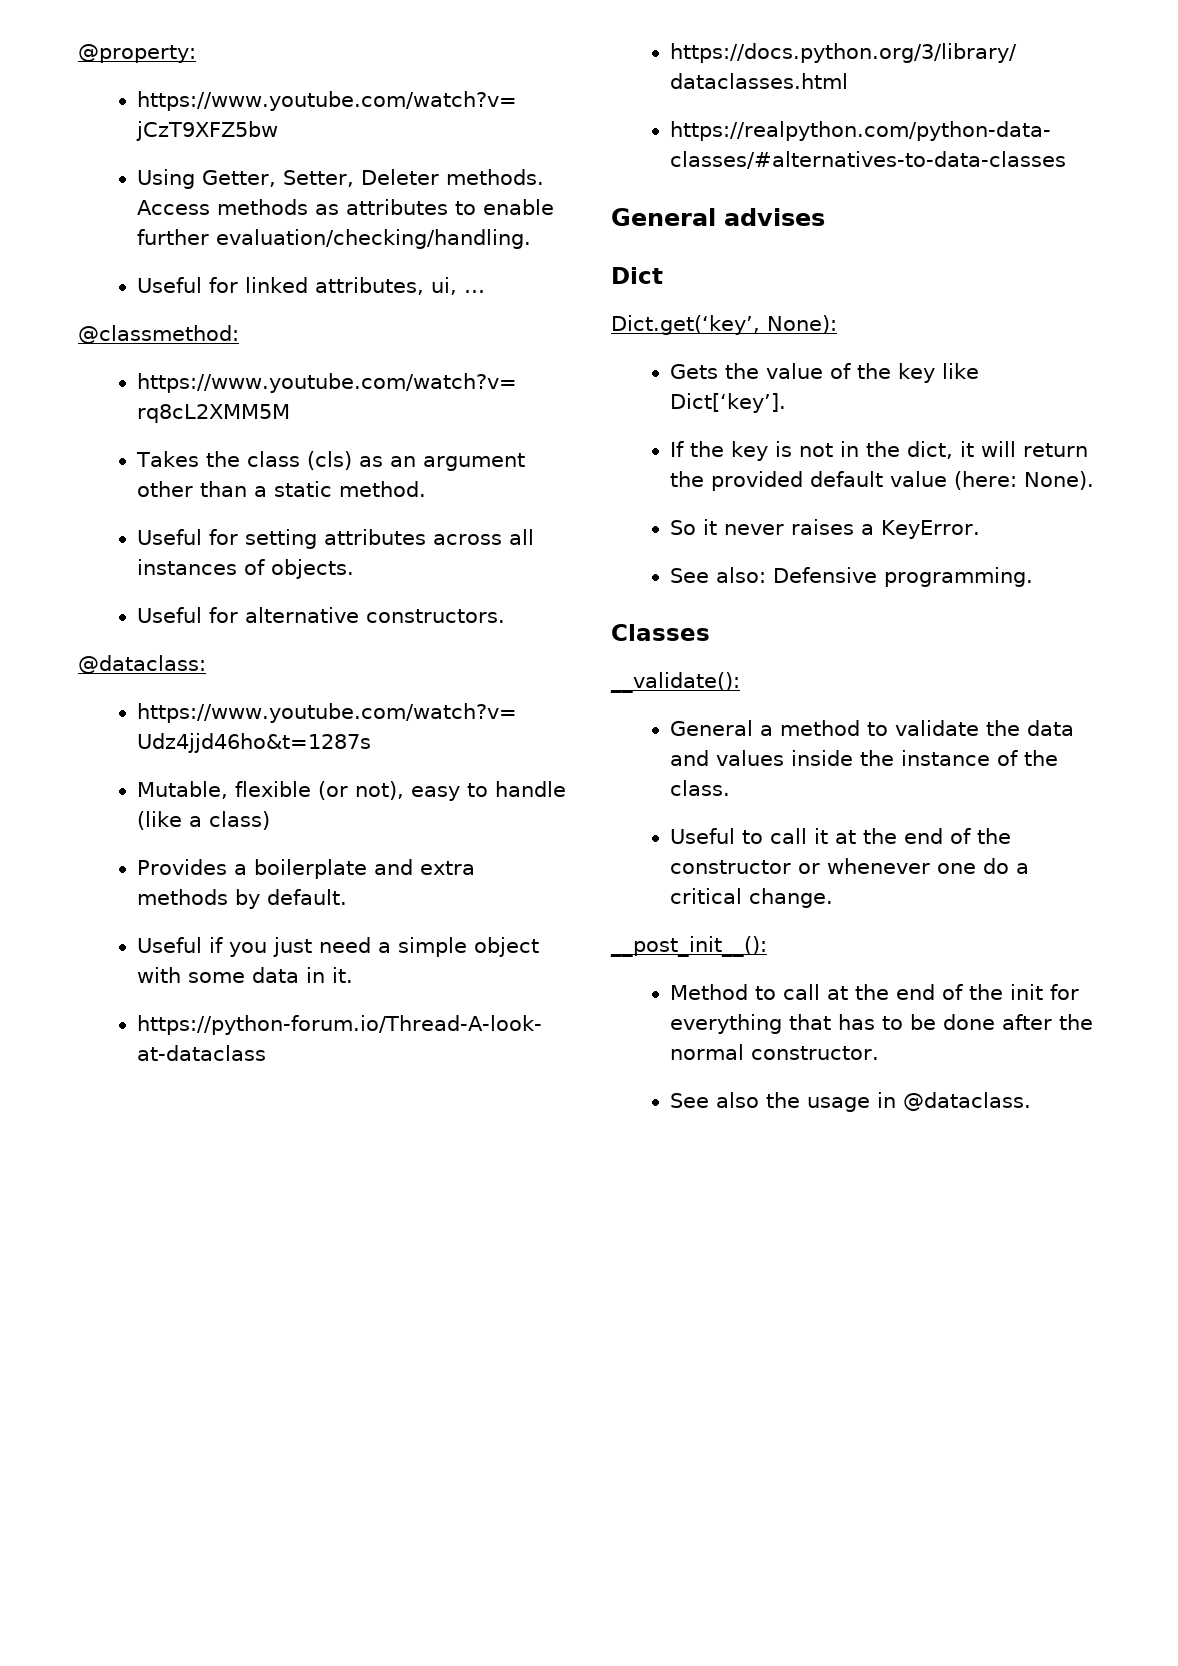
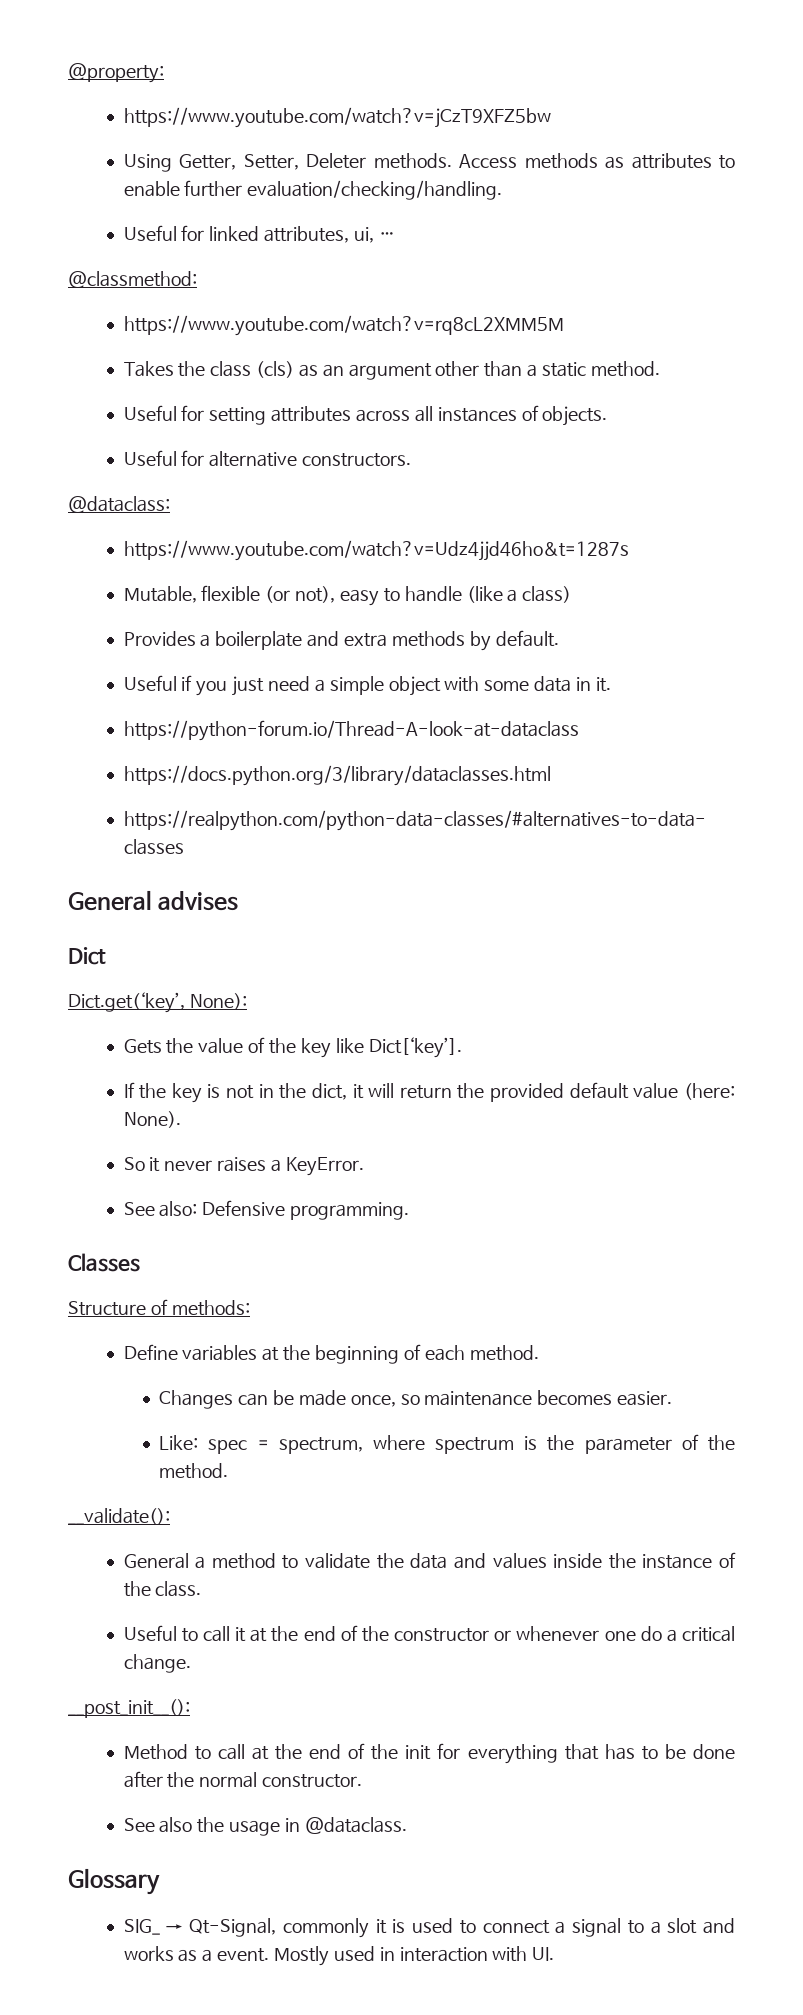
+ Structure of methods:
+ Define variables at the beginning of each method.
+ Changes can be made once, so maintenance becomes easier.
+ Like: spec = spectrum, where spectrum is the parameter of the method.
+ Glossary
+ SIG_ → Qt-Signal, commonly it is used to connect a signal to a slot and works as a event. Mostly used in interaction with UI.

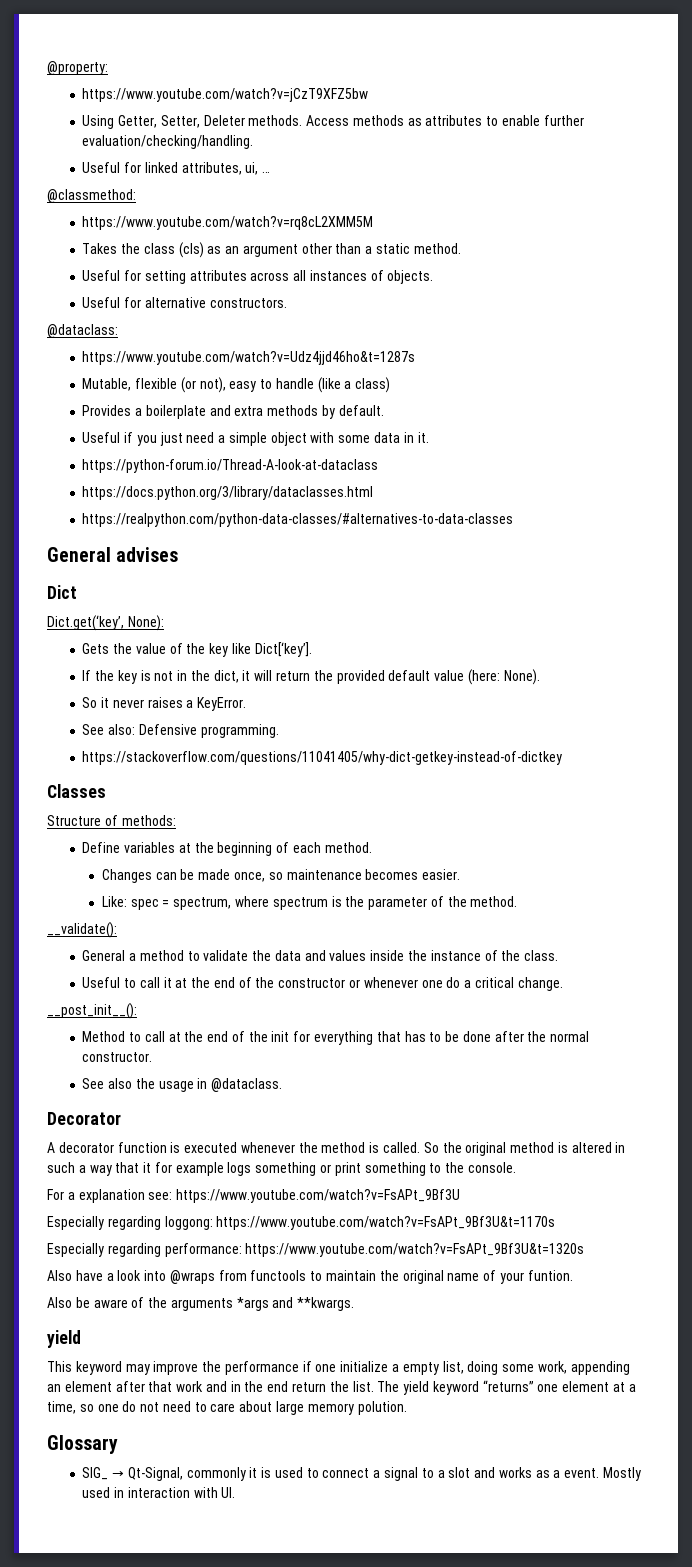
+ https://stackoverflow.com/questions/11041405/why-dict-getkey-instead-of-dictkey
+ Decorator
+ A decorator function is executed whenever the method is called. So the original method is altered in such a way that it for example logs something or print something to the console.
+ For a explanation see: https://www.youtube.com/watch?v=FsAPt_9Bf3U
+ Especially regarding loggong: https://www.youtube.com/watch?v=FsAPt_9Bf3U&t=1170s
+ Especially regarding performance: https://www.youtube.com/watch?v=FsAPt_9Bf3U&t=1320s
+ Also have a look into @wraps from functools to maintain the original name of your funtion.
+ Also be aware of the arguments *args and **kwargs.
+ yield
+ This keyword may improve the performance if one initialize a empty list, doing some work, appending an element after that work and in the end return the list. The yield keyword “returns” one element at a time, so one do not need to care about large memory polution.

